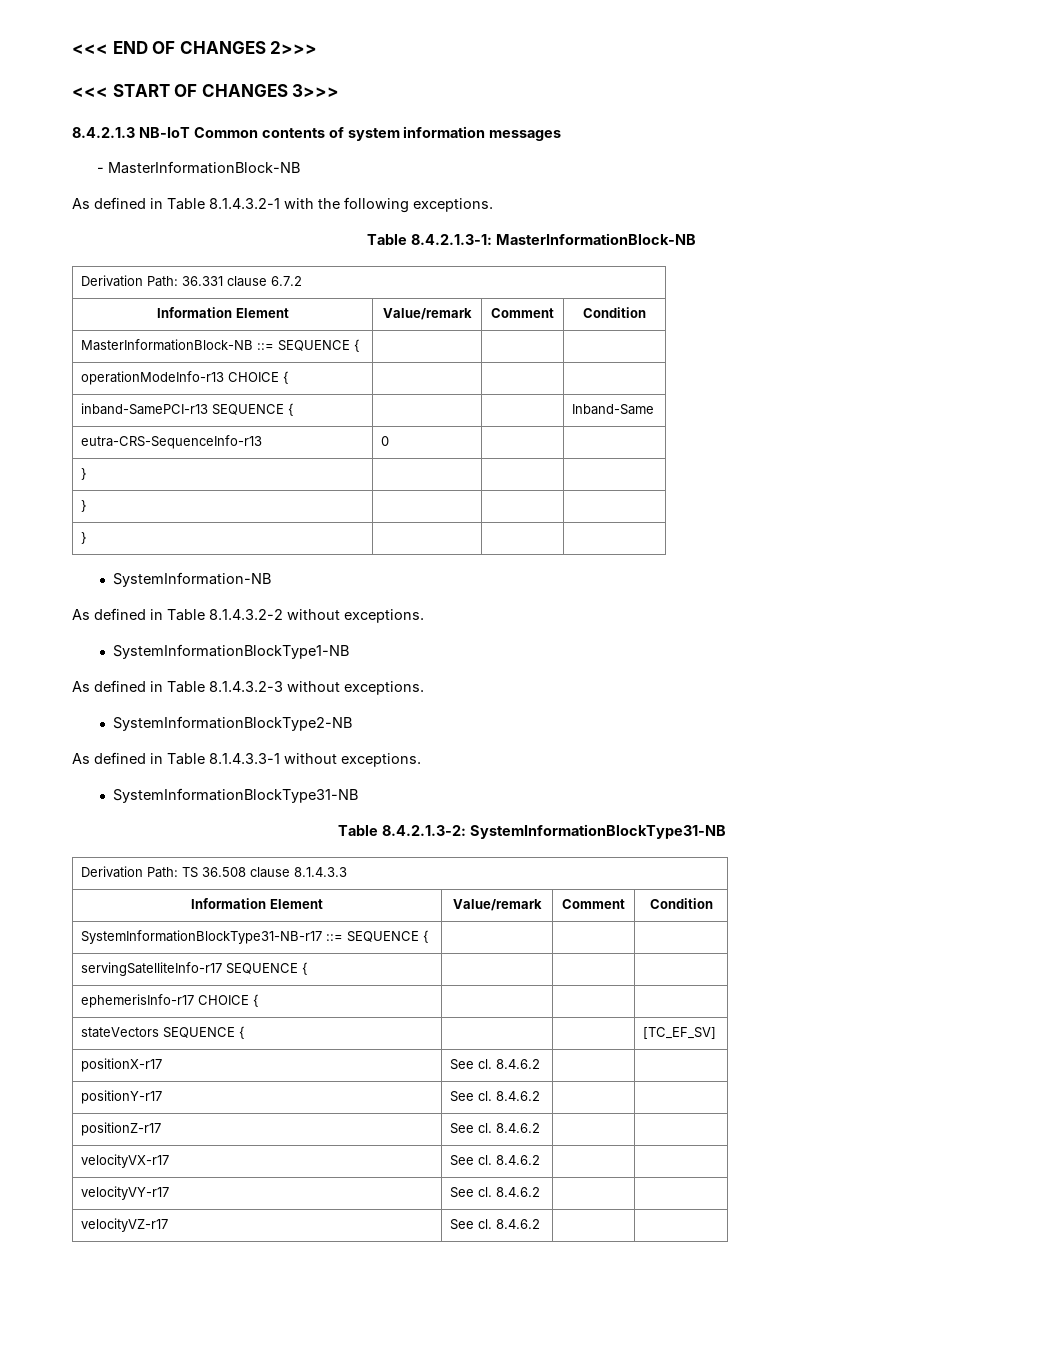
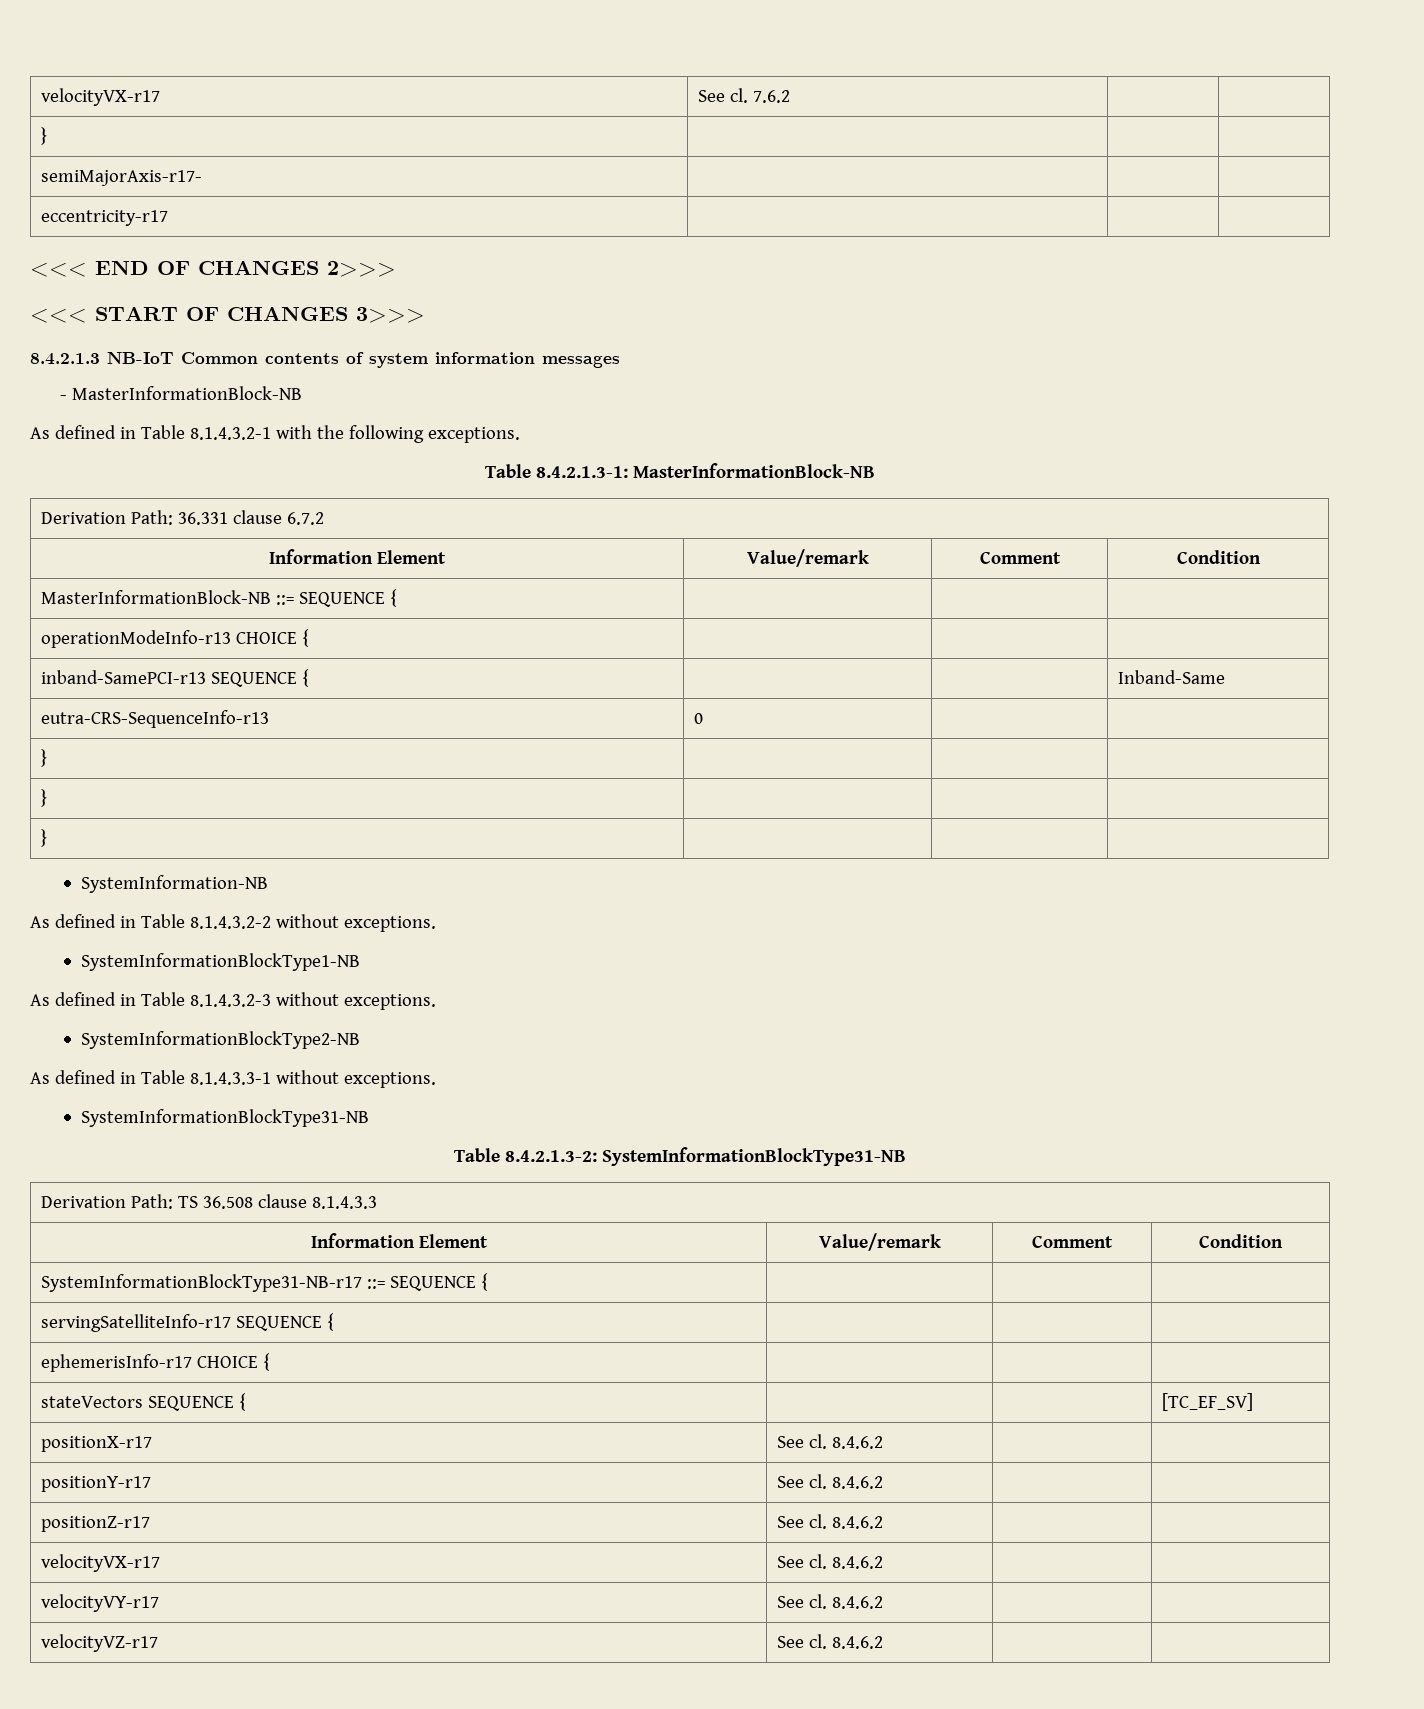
+ velocityVX-r17 | See cl. 7.6.2 | |
+ } | | |
+ semiMajorAxis-r17- | | |
+ eccentricity-r17 | | |

